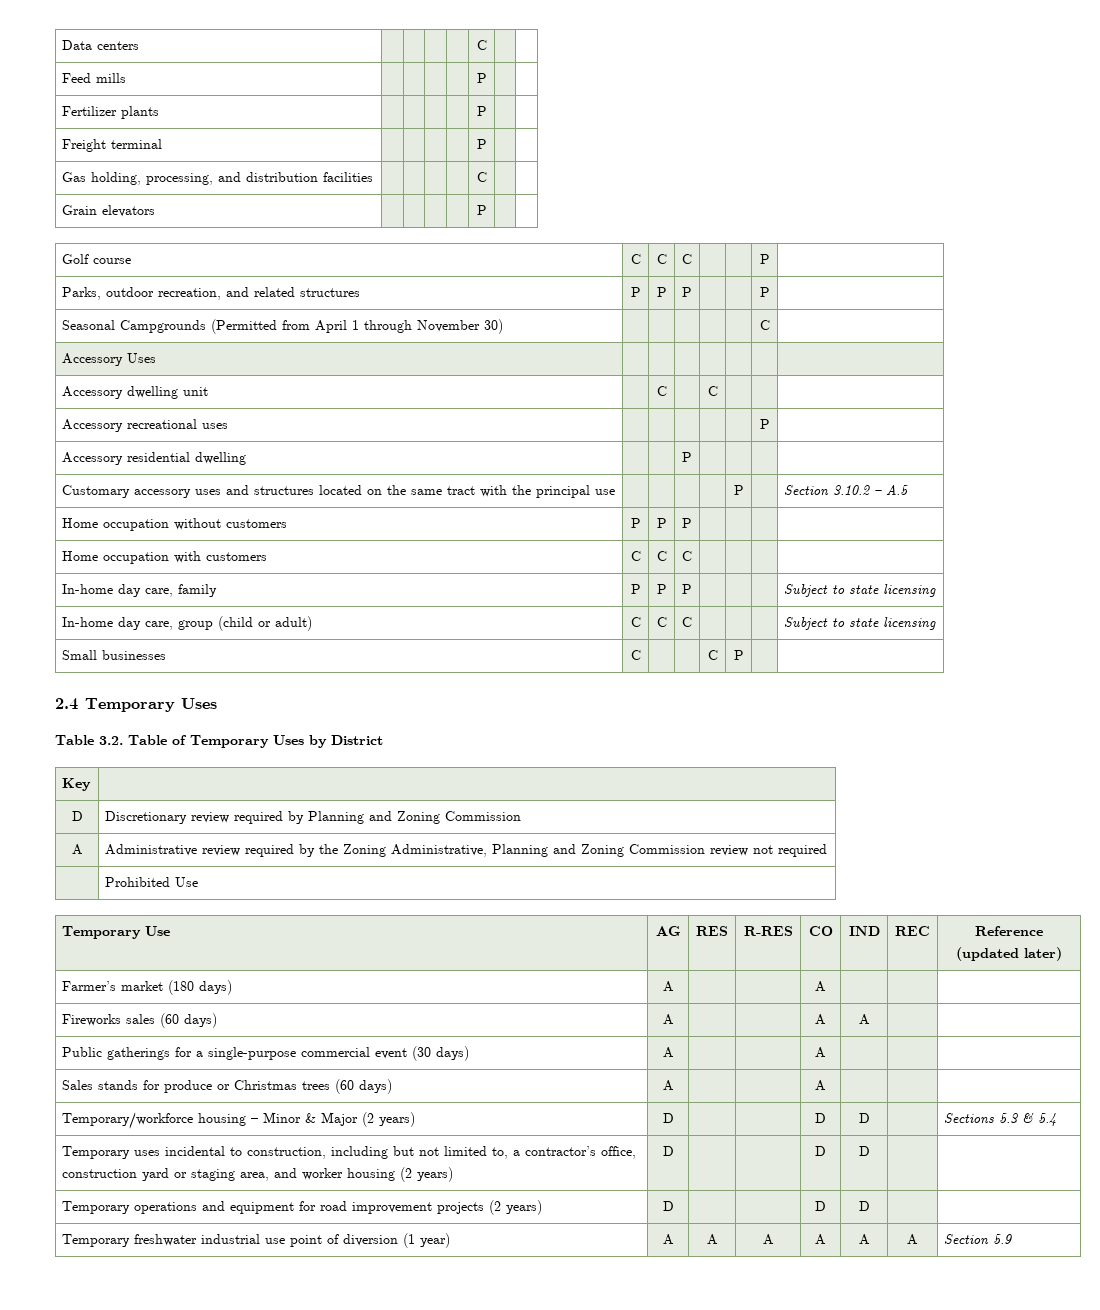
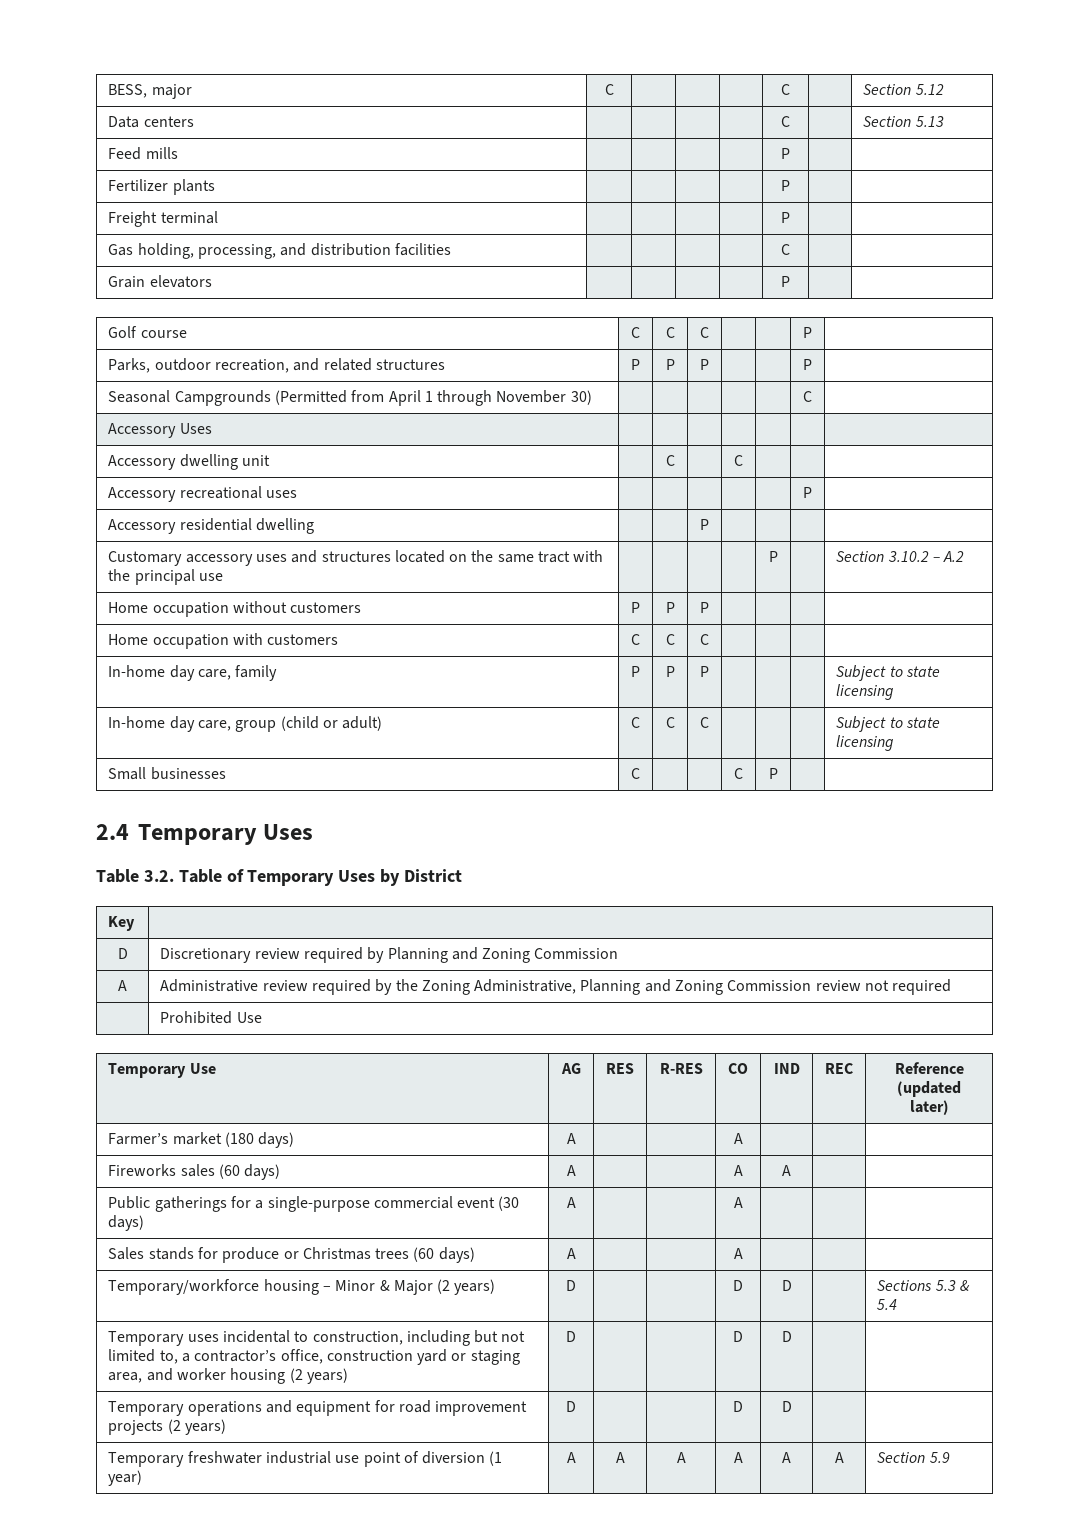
+ BESS, major | C | | | | C | | Section 5.12
- Data centers | | | | | C | |
+ Data centers | | | | | C | | Section 5.13
- Customary accessory uses and structures located on the same tract with the principal use | | | | | P | | Section 3.10.2 – A.5
+ Customary accessory uses and structures located on the same tract with the principal use | | | | | P | | Section 3.10.2 – A.2

